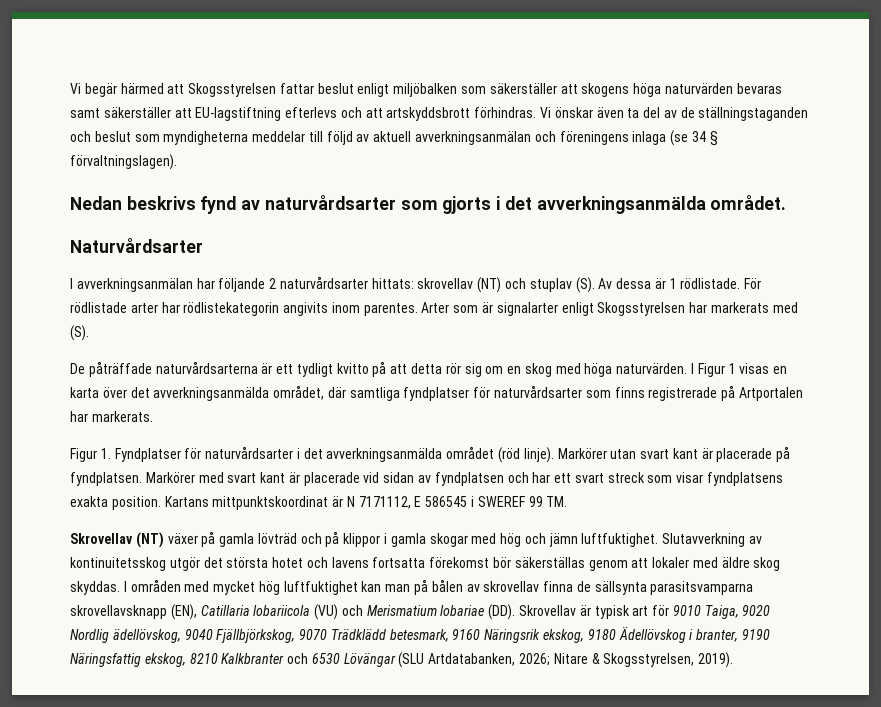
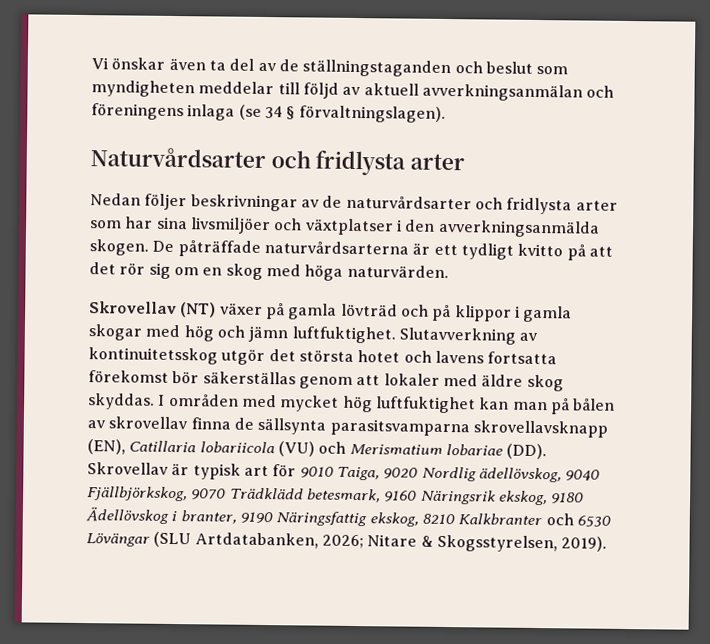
- Vi begär härmed att Skogsstyrelsen fattar beslut enligt miljöbalken som säkerställer att skogens höga naturvärden bevaras samt säkerställer att EU-lagstiftning efterlevs och att artskyddsbrott förhindras. Vi önskar även ta del av de ställningstaganden och beslut som myndigheterna meddelar till följd av aktuell avverkningsanmälan och föreningens inlaga (se 34 § förvaltningslagen).
+ Vi önskar även ta del av de ställningstaganden och beslut som myndigheten meddelar till följd av aktuell avverkningsanmälan och föreningens inlaga (se 34 § förvaltningslagen).
- Nedan beskrivs fynd av naturvårdsarter som gjorts i det avverkningsanmälda området.
- Naturvårdsarter
- I avverkningsanmälan har följande 2 naturvårdsarter hittats: skrovellav (NT) och stuplav (S). Av dessa är 1 rödlistade. För rödlistade arter har rödlistekategorin angivits inom parentes. Arter som är signalarter enligt Skogsstyrelsen har markerats med (S).
- De påträffade naturvårdsarterna är ett tydligt kvitto på att detta rör sig om en skog med höga naturvärden. I Figur 1 visas en karta över det avverkningsanmälda området, där samtliga fyndplatser för naturvårdsarter som finns registrerade på Artportalen har markerats.
- Figur 1. Fyndplatser för naturvårdsarter i det avverkningsanmälda området (röd linje). Markörer utan svart kant är placerade på fyndplatsen. Markörer med svart kant är placerade vid sidan av fyndplatsen och har ett svart streck som visar fyndplatsens exakta position. Kartans mittpunktskoordinat är N 7171112, E 586545 i SWEREF 99 TM.
+ Naturvårdsarter och fridlysta arter
+ Nedan följer beskrivningar av de naturvårdsarter och fridlysta arter som har sina livsmiljöer och växtplatser i den avverkningsanmälda skogen. De påträffade naturvårdsarterna är ett tydligt kvitto på att det rör sig om en skog med höga naturvärden.

